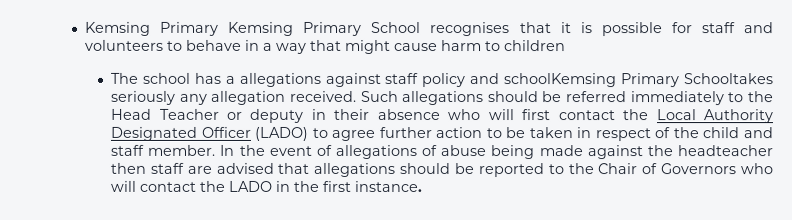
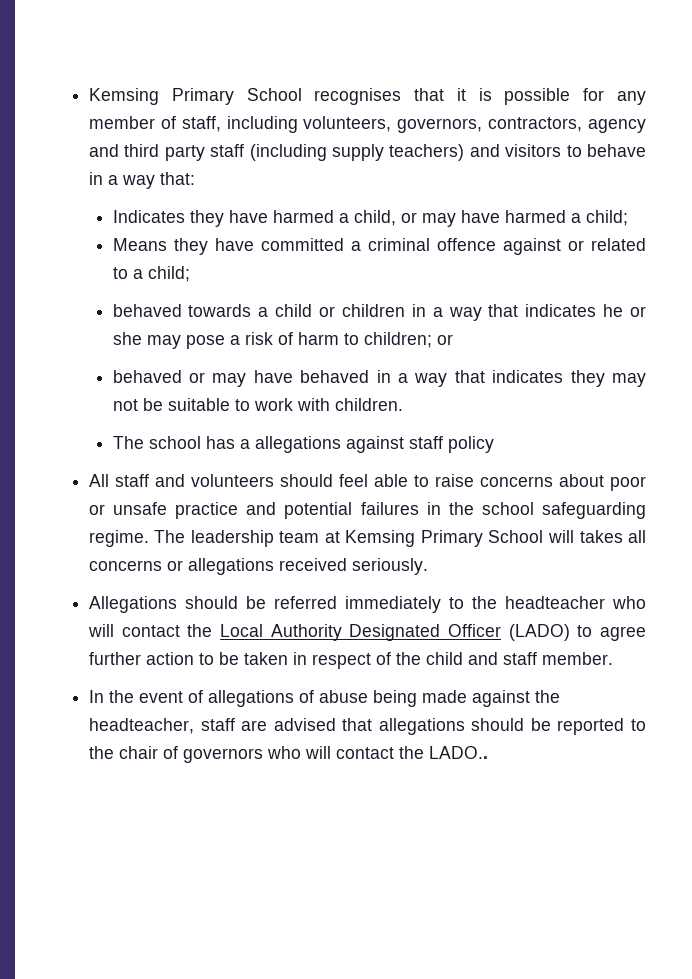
- Kemsing Primary Kemsing Primary School recognises that it is possible for staff and volunteers to behave in a way that might cause harm to children
+ Kemsing Primary School recognises that it is possible for any member of staff, including volunteers, governors, contractors, agency and third party staff (including supply teachers) and visitors to behave in a way that:
+ Indicates they have harmed a child, or may have harmed a child;
+ Means they have committed a criminal offence against or related to a child;
+ behaved towards a child or children in a way that indicates he or she may pose a risk of harm to children; or
+ behaved or may have behaved in a way that indicates they may not be suitable to work with children.
- The school has a allegations against staff policy and schoolKemsing Primary Schooltakes seriously any allegation received. Such allegations should be referred immediately to the Head Teacher or deputy in their absence who will first contact the Local Authority Designated Officer (LADO) to agree further action to be taken in respect of the child and staff member. In the event of allegations of abuse being made against the headteacher then staff are advised that allegations should be reported to the Chair of Governors who will contact the LADO in the first instance.
+ The school has a allegations against staff policy
+ All staff and volunteers should feel able to raise concerns about poor or unsafe practice and potential failures in the school safeguarding regime. The leadership team at Kemsing Primary School will takes all concerns or allegations received seriously.
+ Allegations should be referred immediately to the headteacher who will contact the Local Authority Designated Officer (LADO) to agree further action to be taken in respect of the child and staff member.
+ In the event of allegations of abuse being made against the headteacher, staff are advised that allegations should be reported to the chair of governors who will contact the LADO..

